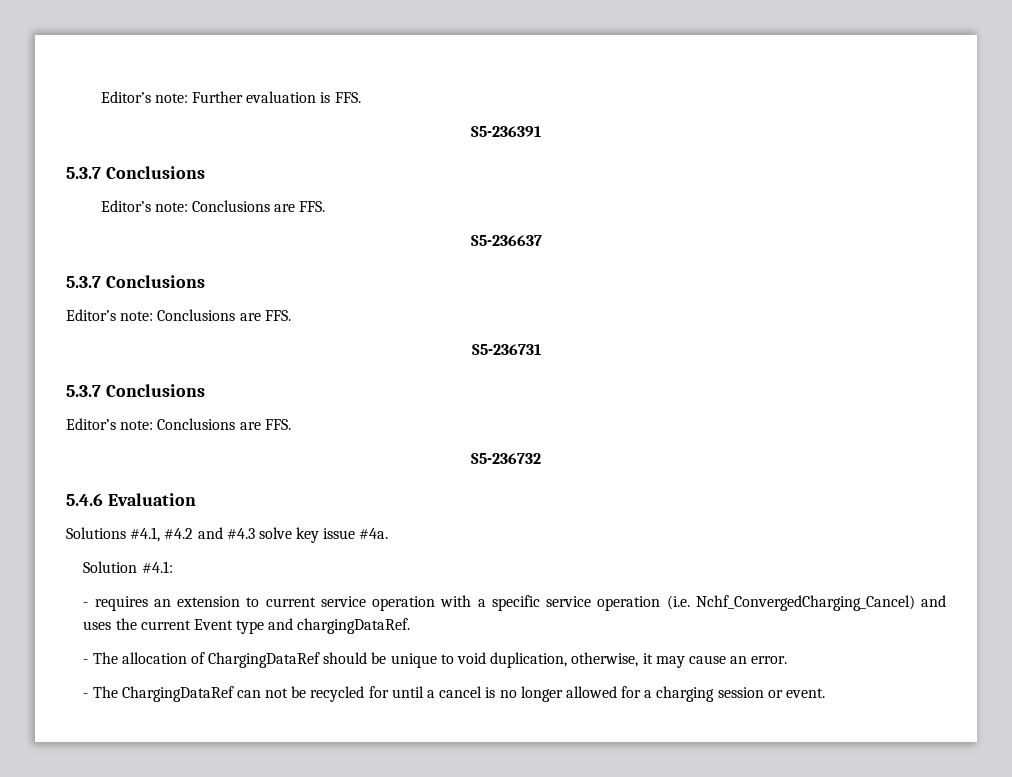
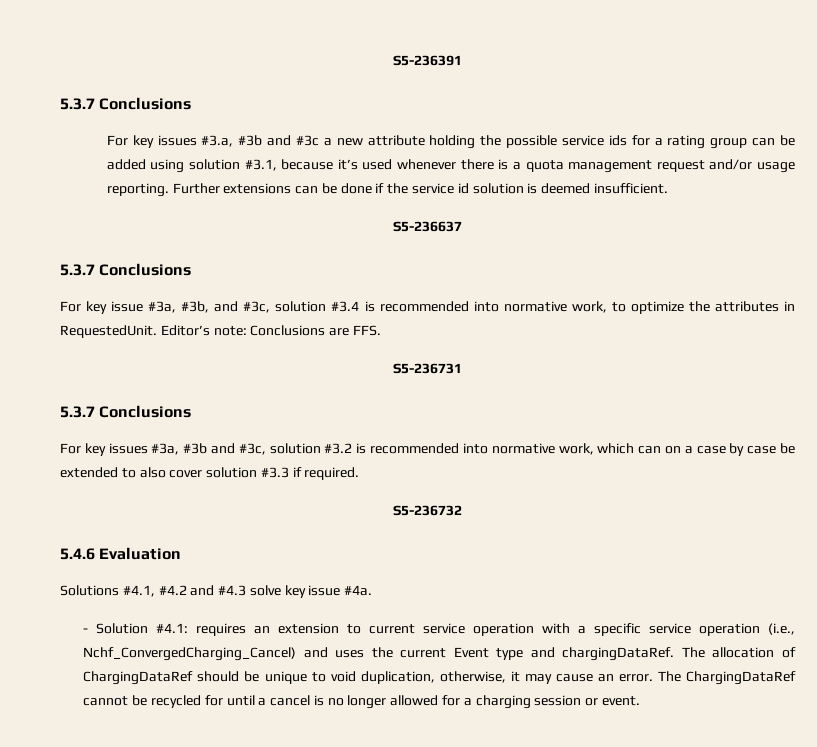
- Editor’s note: Further evaluation is FFS.
  S5-236391
  5.3.7 Conclusions
- Editor’s note: Conclusions are FFS.
+ For key issues #3.a, #3b and #3c a new attribute holding the possible service ids for a rating group can be added using solution #3.1, because it’s used whenever there is a quota management request and/or usage reporting. Further extensions can be done if the service id solution is deemed insufficient.
  S5-236637
  5.3.7 Conclusions
- Editor’s note: Conclusions are FFS.
+ For key issue #3a, #3b, and #3c, solution #3.4 is recommended into normative work, to optimize the attributes in RequestedUnit. Editor’s note: Conclusions are FFS.
  S5-236731
  5.3.7 Conclusions
- Editor’s note: Conclusions are FFS.
+ For key issues #3a, #3b and #3c, solution #3.2 is recommended into normative work, which can on a case by case be extended to also cover solution #3.3 if required.
- Solution #4.1:
- - requires an extension to current service operation with a specific service operation (i.e. Nchf_ConvergedCharging_Cancel) and uses the current Event type and chargingDataRef.
- - The allocation of ChargingDataRef should be unique to void duplication, otherwise, it may cause an error.
- - The ChargingDataRef can not be recycled for until a cancel is no longer allowed for a charging session or event.
+ - Solution #4.1: requires an extension to current service operation with a specific service operation (i.e., Nchf_ConvergedCharging_Cancel) and uses the current Event type and chargingDataRef. The allocation of ChargingDataRef should be unique to void duplication, otherwise, it may cause an error. The ChargingDataRef cannot be recycled for until a cancel is no longer allowed for a charging session or event.

